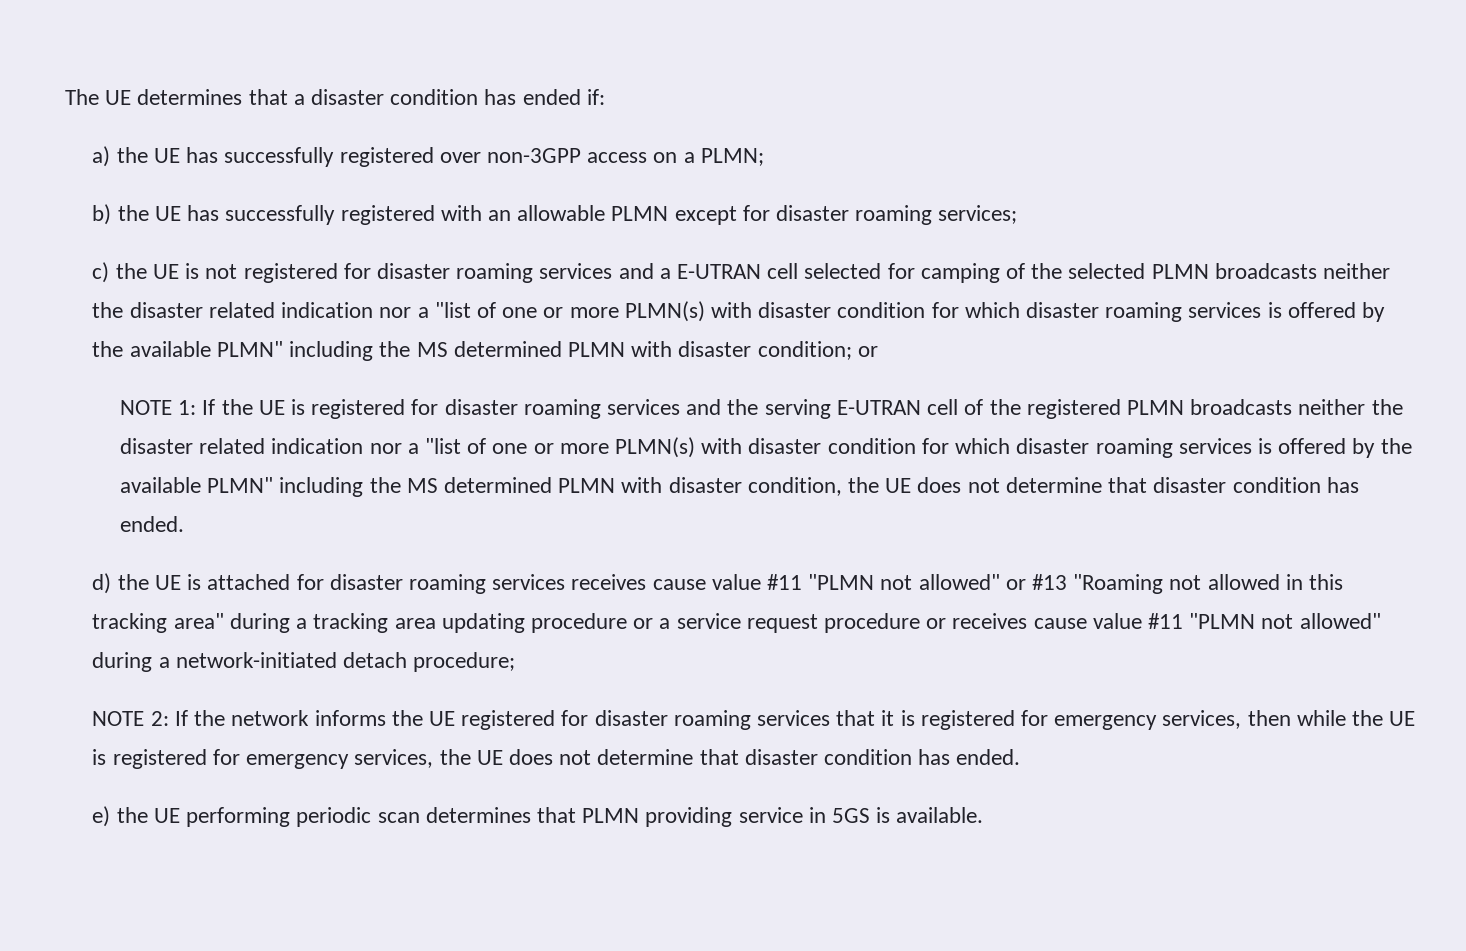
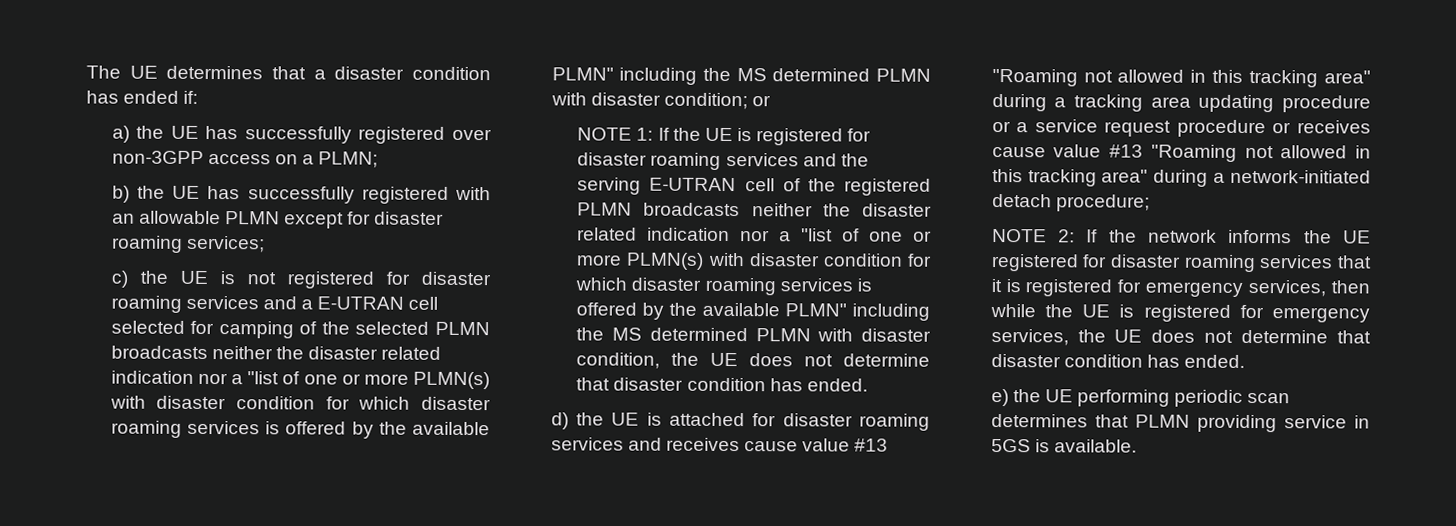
- d) the UE is attached for disaster roaming services receives cause value #11 "PLMN not allowed" or #13 "Roaming not allowed in this tracking area" during a tracking area updating procedure or a service request procedure or receives cause value #11 "PLMN not allowed" during a network-initiated detach procedure;
+ d) the UE is attached for disaster roaming services and receives cause value #13 "Roaming not allowed in this tracking area" during a tracking area updating procedure or a service request procedure or receives cause value #13 "Roaming not allowed in this tracking area" during a network-initiated detach procedure;

